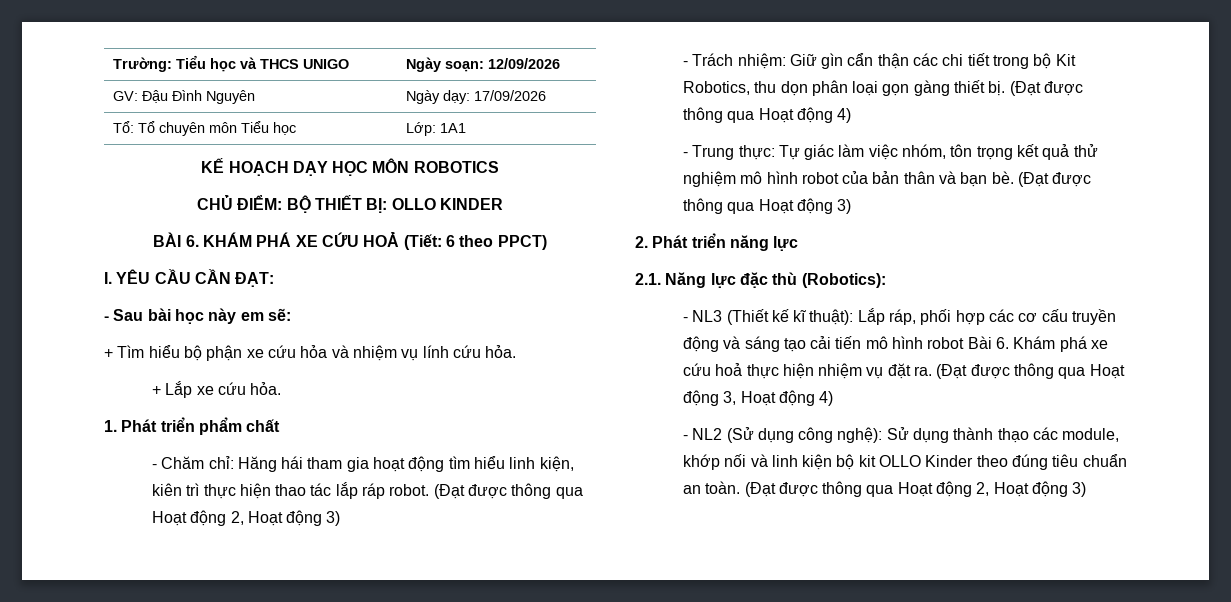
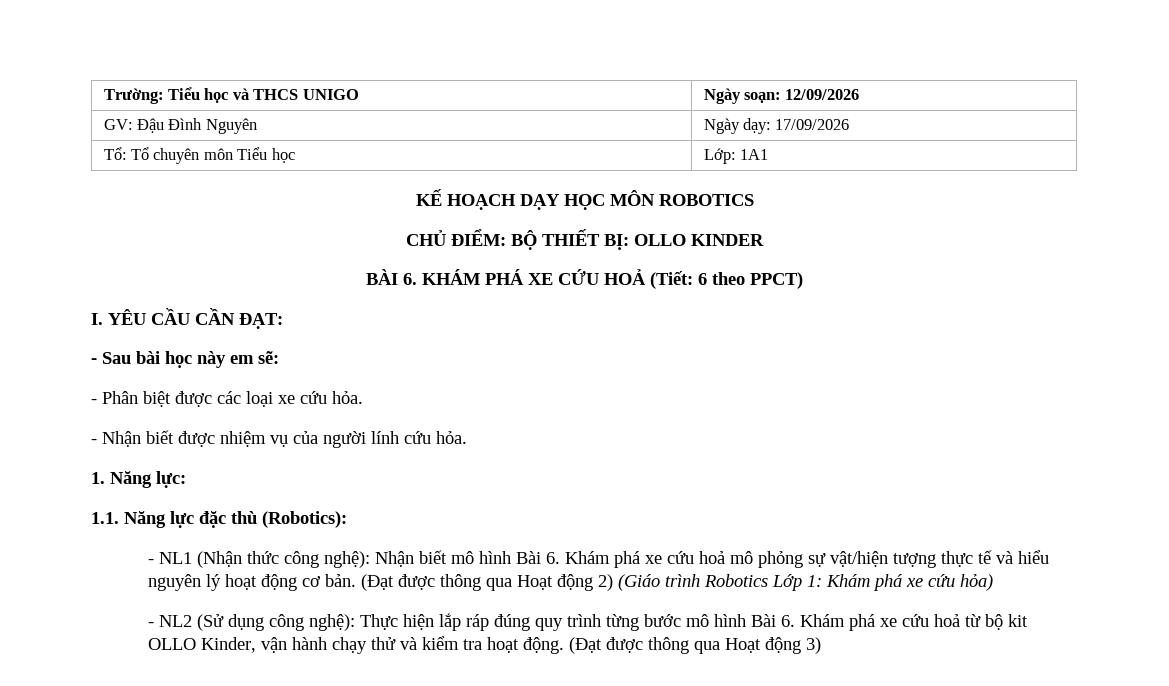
- + Tìm hiểu bộ phận xe cứu hỏa và nhiệm vụ lính cứu hỏa.
- + Lắp xe cứu hỏa.
- 1. Phát triển phẩm chất
- - Chăm chỉ: Hăng hái tham gia hoạt động tìm hiểu linh kiện, kiên trì thực hiện thao tác lắp ráp robot. (Đạt được thông qua Hoạt động 2, Hoạt động 3)
- - Trách nhiệm: Giữ gìn cẩn thận các chi tiết trong bộ Kit Robotics, thu dọn phân loại gọn gàng thiết bị. (Đạt được thông qua Hoạt động 4)
- - Trung thực: Tự giác làm việc nhóm, tôn trọng kết quả thử nghiệm mô hình robot của bản thân và bạn bè.
+ - Phân biệt được các loại xe cứu hỏa.
+ - Nhận biết được nhiệm vụ của người lính cứu hỏa.
+ 1. Năng lực:
+ 1.1. Năng lực đặc thù (Robotics):
+ - NL1 (Nhận thức công nghệ): Nhận biết mô hình Bài 6. Khám phá xe cứu hoả mô phỏng sự vật/hiện tượng thực tế và hiểu nguyên lý hoạt động cơ bản. (Đạt được thông qua Hoạt động 2) (Giáo trình Robotics Lớp 1: Khám phá xe cứu hỏa)
+ - NL2 (Sử dụng công nghệ): Thực hiện lắp ráp đúng quy trình từng bước mô hình Bài 6. Khám phá xe cứu hoả từ bộ kit OLLO Kinder, vận hành chạy thử và kiểm tra hoạt động.
- 2. Phát triển năng lực
- 2.1. Năng lực đặc thù (Robotics):
- - NL3 (Thiết kế kĩ thuật): Lắp ráp, phối hợp các cơ cấu truyền động và sáng tạo cải tiến mô hình robot Bài 6. Khám phá xe cứu hoả thực hiện nhiệm vụ đặt ra. (Đạt được thông qua Hoạt động 3, Hoạt động 4)
- - NL2 (Sử dụng công nghệ): Sử dụng thành thạo các module, khớp nối và linh kiện bộ kit OLLO Kinder theo đúng tiêu chuẩn an toàn. (Đạt được thông qua Hoạt động 2, Hoạt động 3)

